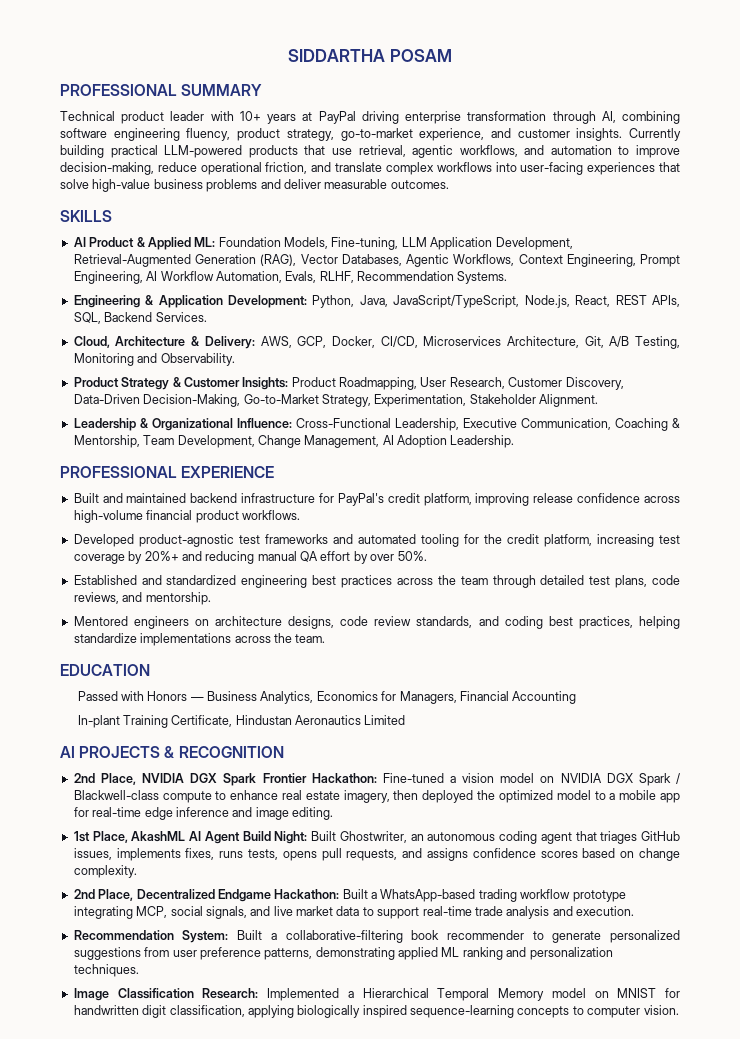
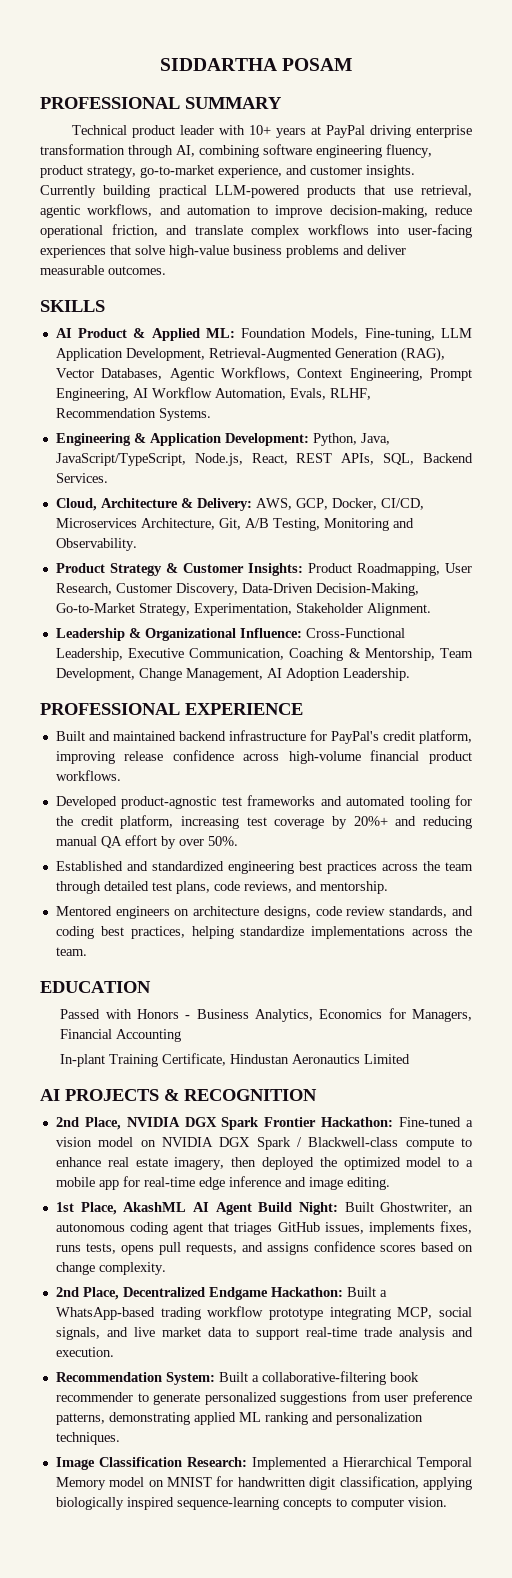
- Passed with Honors — Business Analytics, Economics for Managers, Financial Accounting
+ Passed with Honors - Business Analytics, Economics for Managers, Financial Accounting

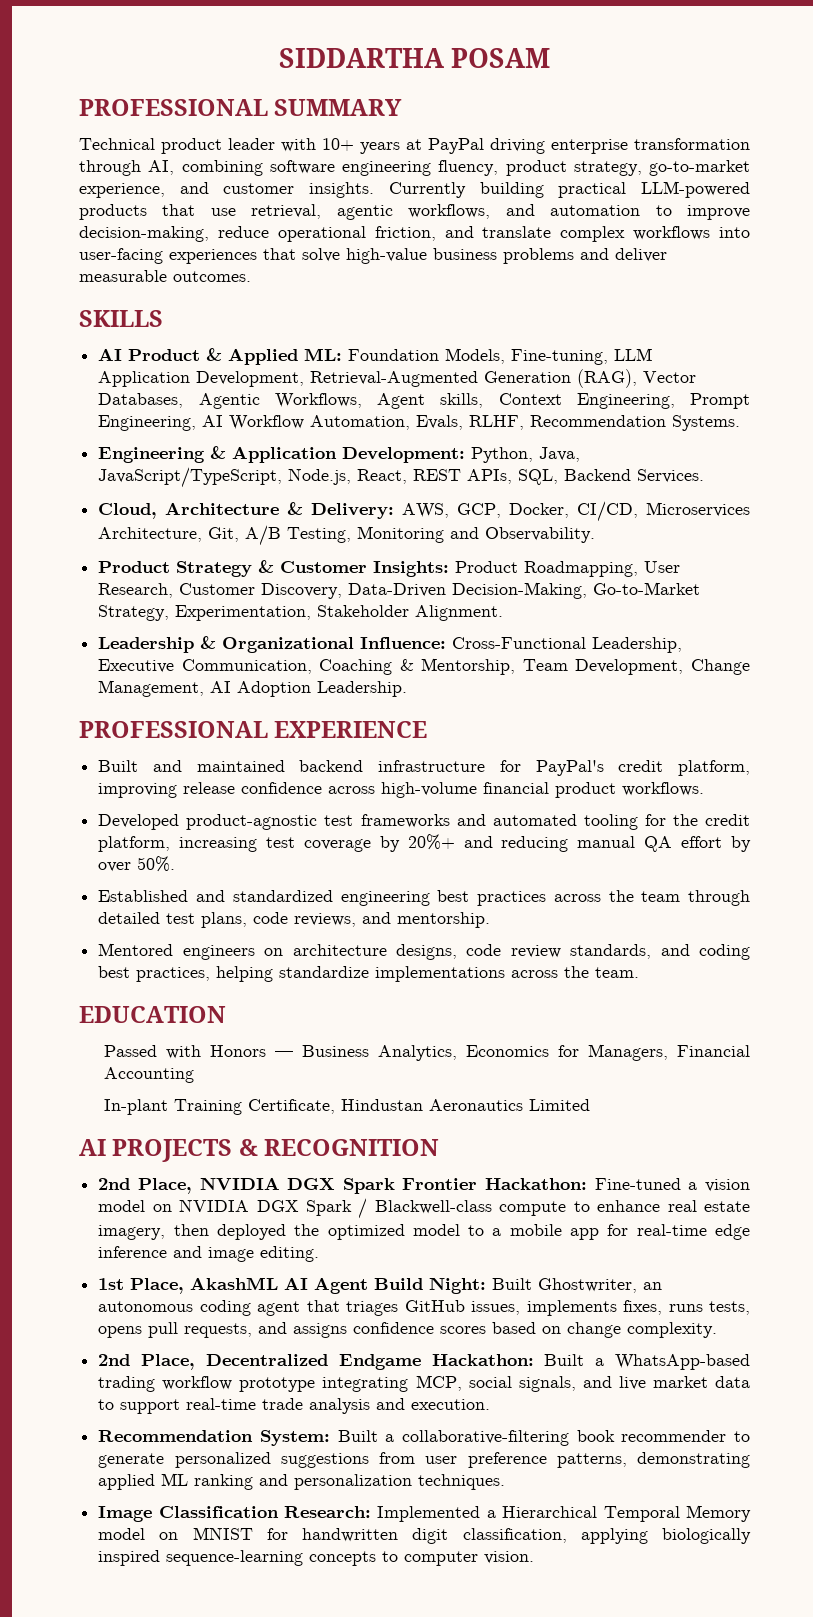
- AI Product & Applied ML: Foundation Models, Fine-tuning, LLM Application Development, Retrieval-Augmented Generation (RAG), Vector Databases, Agentic Workflows, Context Engineering, Prompt Engineering, AI Workflow Automation, Evals, RLHF, Recommendation Systems.
+ AI Product & Applied ML: Foundation Models, Fine-tuning, LLM Application Development, Retrieval-Augmented Generation (RAG), Vector Databases, Agentic Workflows, Agent skills, Context Engineering, Prompt Engineering, AI Workflow Automation, Evals, RLHF, Recommendation Systems.
- Passed with Honors - Business Analytics, Economics for Managers, Financial Accounting
+ Passed with Honors — Business Analytics, Economics for Managers, Financial Accounting

